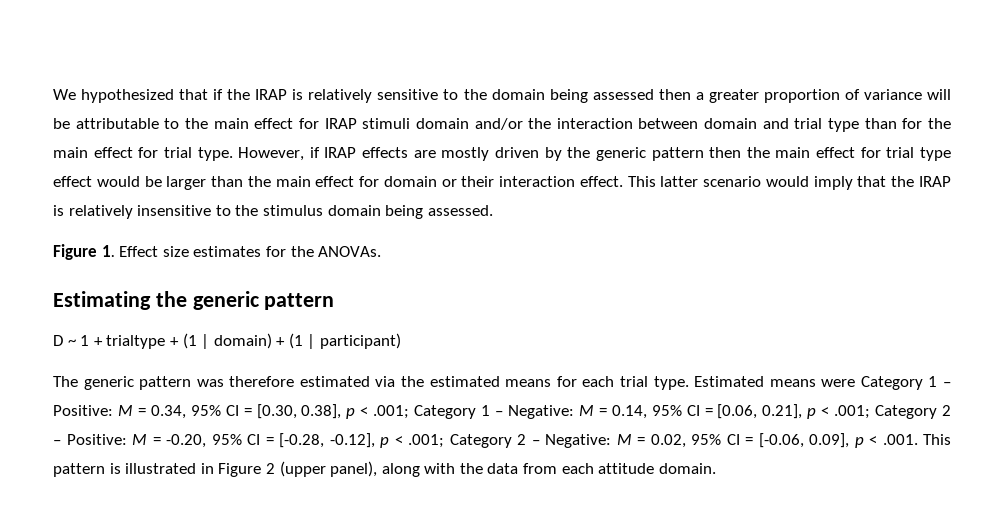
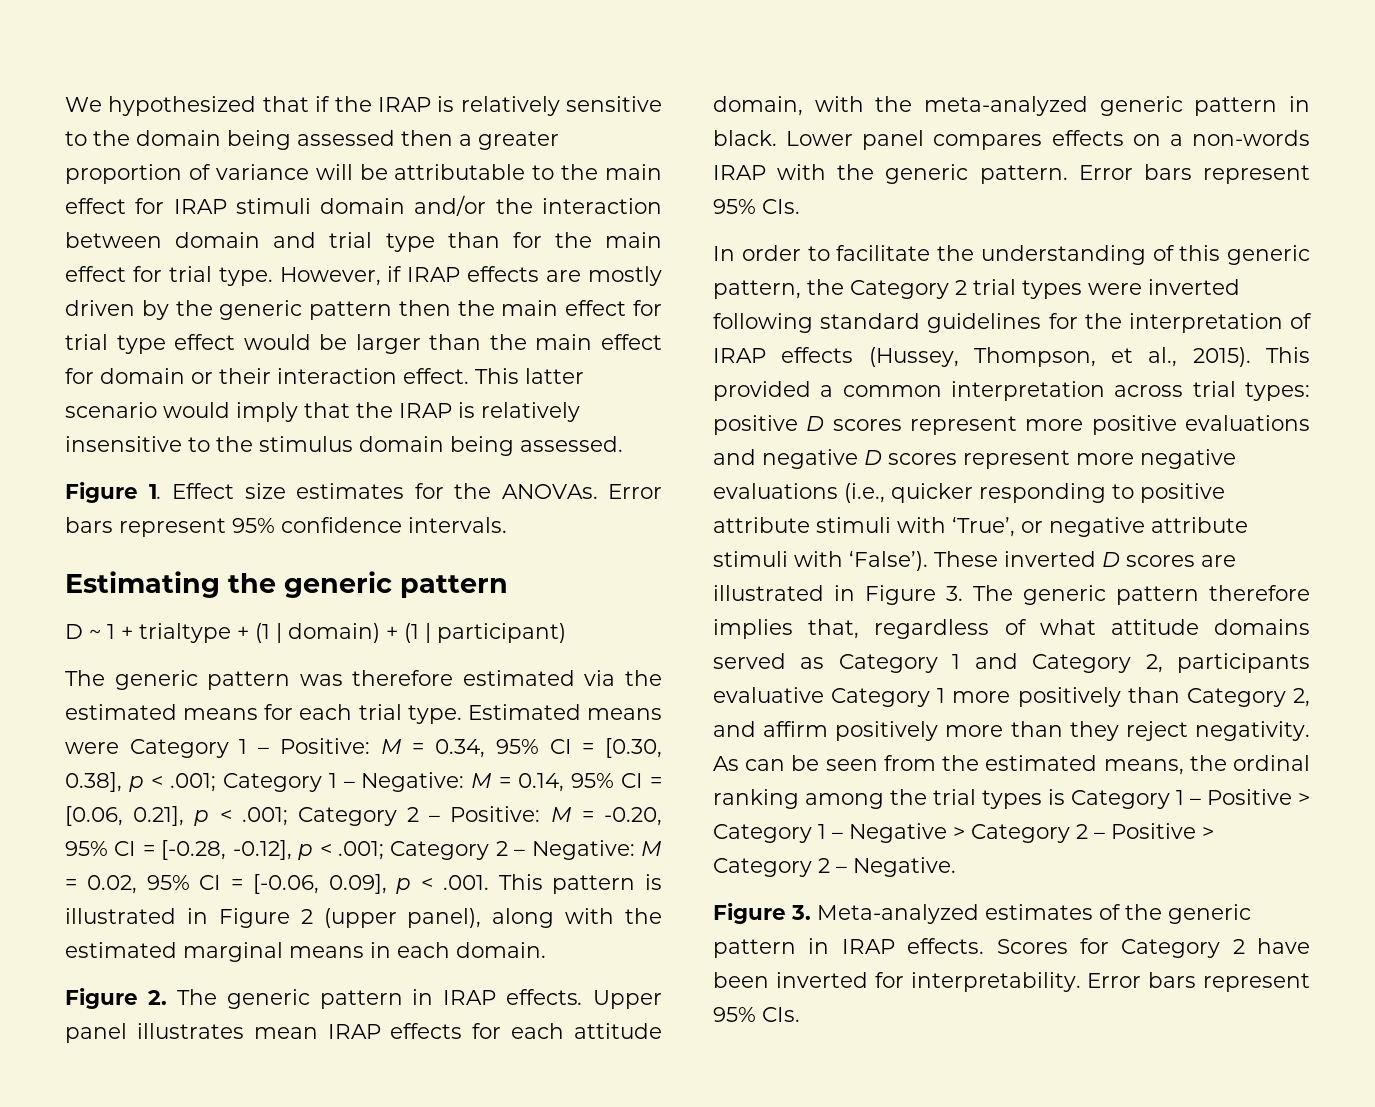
+ Error bars represent 95% confidence intervals.
- M = 0.02, 95% CI = [-0.06, 0.09], p < .001. This pattern is illustrated in Figure 2 (upper panel), along with the data from each attitude domain.
+ M = 0.02, 95% CI = [-0.06, 0.09], p < .001. This pattern is illustrated in Figure 2 (upper panel), along with the estimated marginal means in each domain.
+ Figure 2. The generic pattern in IRAP effects. Upper panel illustrates mean IRAP effects for each attitude domain, with the meta-analyzed generic pattern in black. Lower panel compares effects on a non-words IRAP with the generic pattern. Error bars represent 95% CIs.
+ In order to facilitate the understanding of this generic pattern, the Category 2 trial types were inverted following standard guidelines for the interpretation of IRAP effects (Hussey, Thompson, et al., 2015). This provided a common interpretation across trial types: positive D scores represent more positive evaluations and negative D scores represent more negative evaluations (i.e., quicker responding to positive attribute stimuli with ‘True’, or negative attribute stimuli with ‘False’). These inverted D scores are illustrated in Figure 3. The generic pattern therefore implies that, regardless of what attitude domains served as Category 1 and Category 2, participants evaluative Category 1 more positively than Category 2, and affirm positively more than they reject negativity. As can be seen from the estimated means, the ordinal ranking among the trial types is Category 1 – Positive > Category 1 – Negative > Category 2 – Positive > Category 2 – Negative.
+ Figure 3. Meta-analyzed estimates of the generic pattern in IRAP effects. Scores for Category 2 have been inverted for interpretability. Error bars represent 95% CIs.

